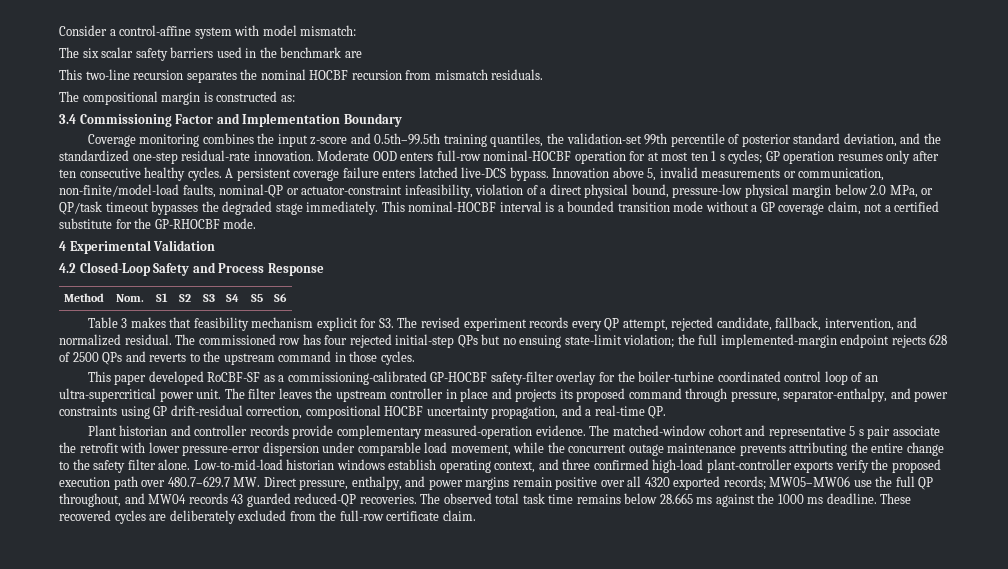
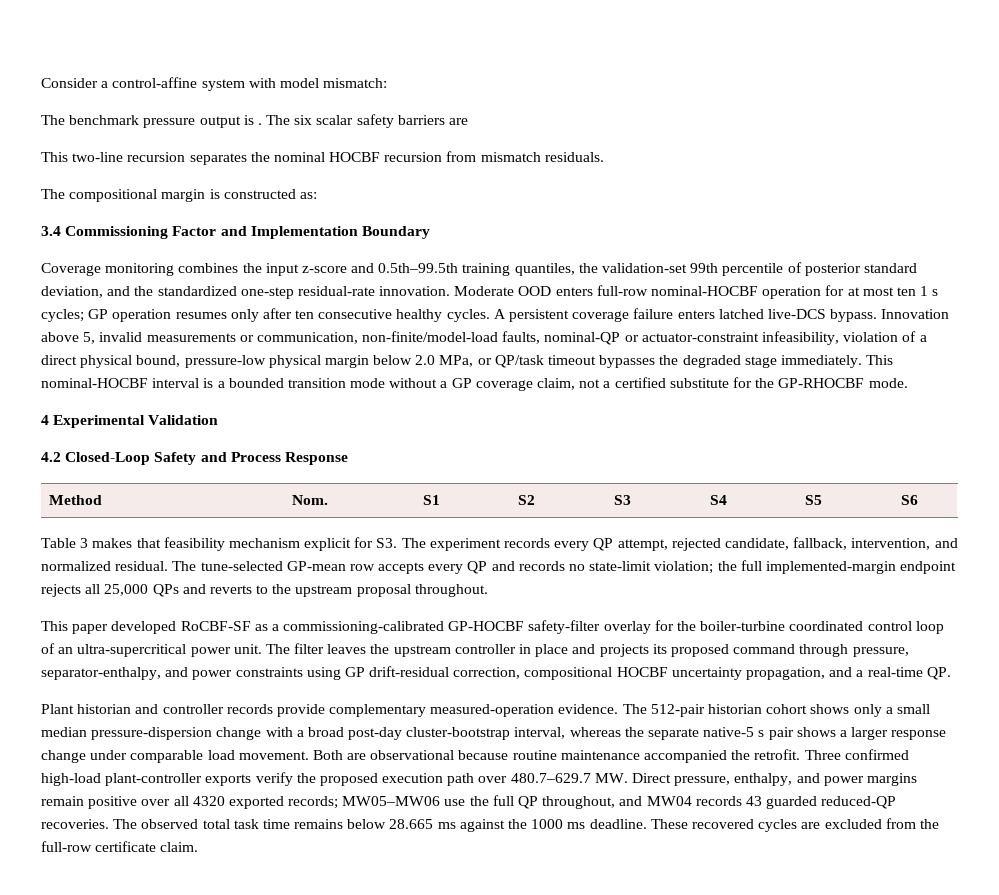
- The six scalar safety barriers used in the benchmark are
+ The benchmark pressure output is . The six scalar safety barriers are
- Table 3 makes that feasibility mechanism explicit for S3. The revised experiment records every QP attempt, rejected candidate, fallback, intervention, and normalized residual.
+ Table 3 makes that feasibility mechanism explicit for S3. The experiment records every QP attempt, rejected candidate, fallback, intervention, and normalized residual.
- The commissioned row has four rejected initial-step QPs but no ensuing state-limit violation; the full implemented-margin endpoint rejects 628 of 2500 QPs and reverts to the upstream command in those cycles.
+ The tune-selected GP-mean row accepts every QP and records no state-limit violation; the full implemented-margin endpoint rejects all 25,000 QPs and reverts to the upstream proposal throughout.
- The matched-window cohort and representative 5 s pair associate the retrofit with lower pressure-error dispersion under comparable load movement, while the concurrent outage maintenance prevents attributing the entire change to the safety filter alone. Low-to-mid-load historian windows establish operating context, and three confirmed high-load plant-controller exports verify the proposed execution path over 480.7–629.7 MW. Direct pressure, enthalpy, and power margins remain positive over all 4320 exported records; MW05–MW06 use the full QP throughout, and MW04 records 43 guarded reduced-QP recoveries.
+ The 512-pair historian cohort shows only a small median pressure-dispersion change with a broad post-day cluster-bootstrap interval, whereas the separate native-5 s pair shows a larger response change under comparable load movement. Both are observational because routine maintenance accompanied the retrofit. Three confirmed high-load plant-controller exports verify the proposed execution path over 480.7–629.7 MW. Direct pressure, enthalpy, and power margins remain positive over all 4320 exported records; MW05–MW06 use the full QP throughout, and MW04 records 43 guarded reduced-QP recoveries.
- These recovered cycles are deliberately excluded from the full-row certificate claim.
+ These recovered cycles are excluded from the full-row certificate claim.

